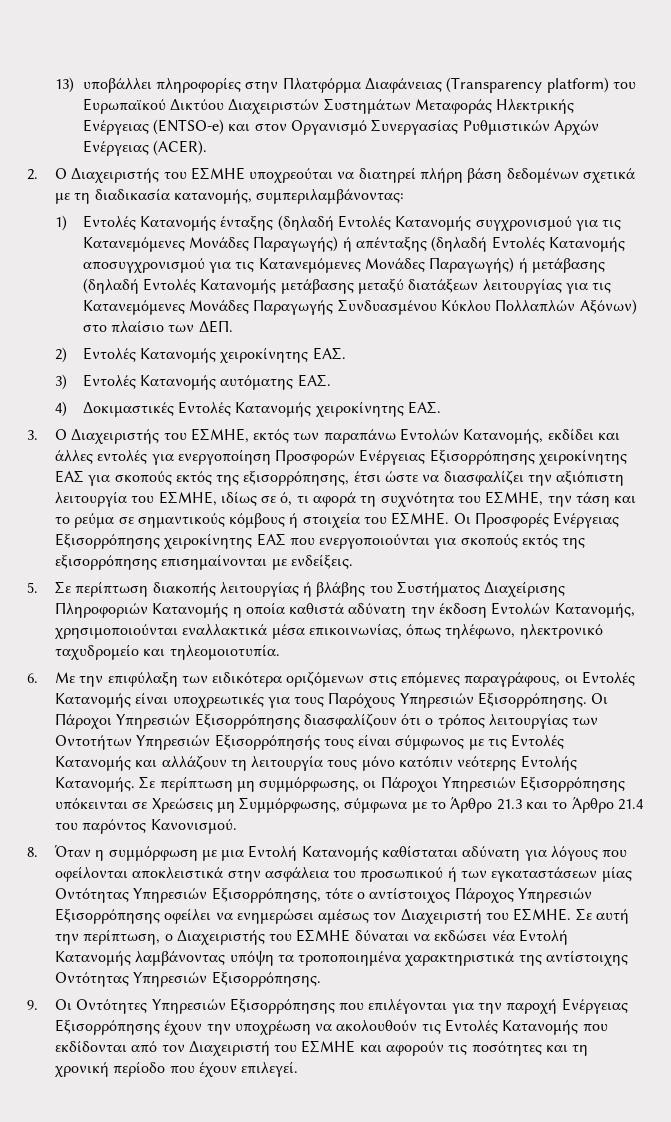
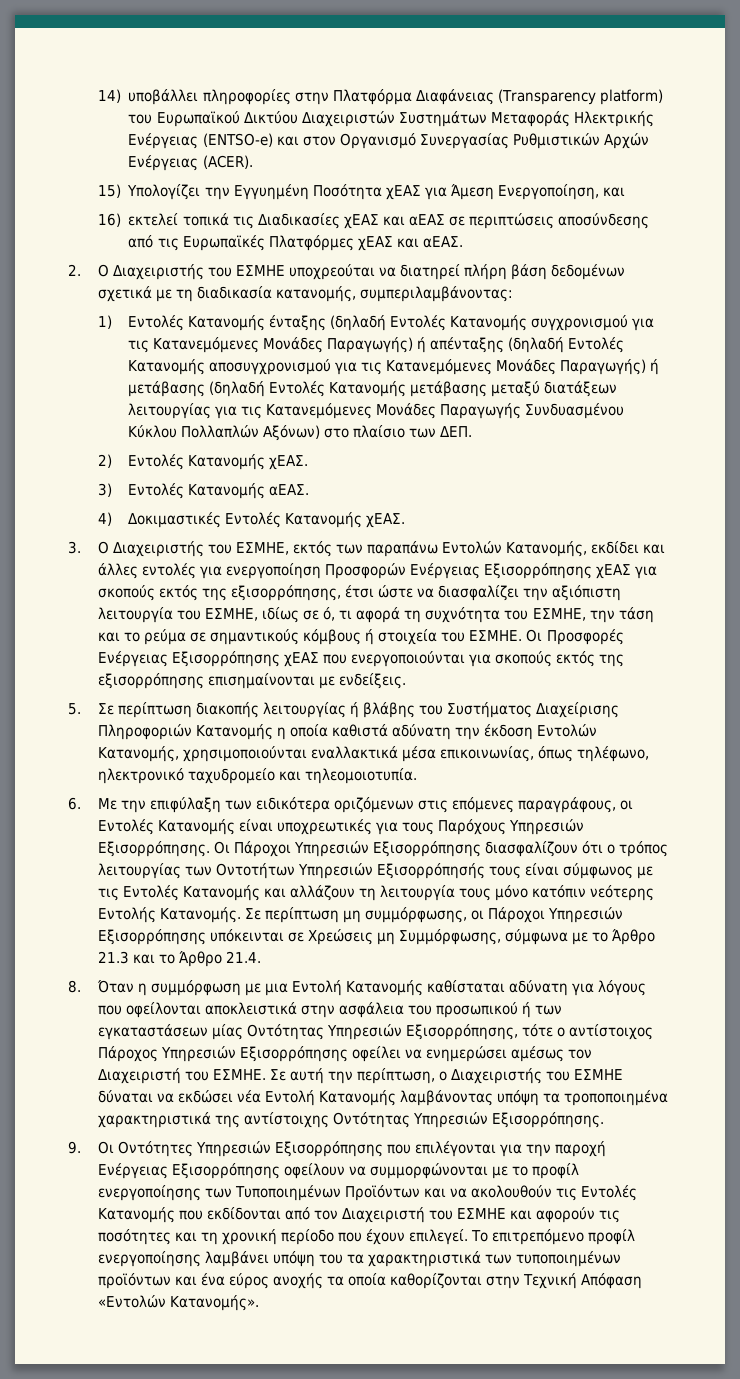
- 13) υποβάλλει πληροφορίες στην Πλατφόρμα Διαφάνειας (Transparency platform) του Ευρωπαϊκού Δικτύου Διαχειριστών Συστημάτων Μεταφοράς Ηλεκτρικής Ενέργειας (ENTSO-e) και στον Οργανισμό Συνεργασίας Ρυθμιστικών Αρχών Ενέργειας (ACER).
+ 14) υποβάλλει πληροφορίες στην Πλατφόρμα Διαφάνειας (Transparency platform) του Ευρωπαϊκού Δικτύου Διαχειριστών Συστημάτων Μεταφοράς Ηλεκτρικής Ενέργειας (ENTSO-e) και στον Οργανισμό Συνεργασίας Ρυθμιστικών Αρχών Ενέργειας (ACER).
+ 15) Υπολογίζει την Εγγυημένη Ποσότητα χΕΑΣ για Άμεση Ενεργοποίηση, και
+ 16) εκτελεί τοπικά τις Διαδικασίες χΕΑΣ και αΕΑΣ σε περιπτώσεις αποσύνδεσης από τις Ευρωπαϊκές Πλατφόρμες χΕΑΣ και αΕΑΣ.
- 2) Εντολές Κατανομής χειροκίνητης ΕΑΣ.
+ 2) Εντολές Κατανομής χΕΑΣ.
- 3) Εντολές Κατανομής αυτόματης ΕΑΣ.
+ 3) Εντολές Κατανομής αΕΑΣ.
- 4) Δοκιμαστικές Εντολές Κατανομής χειροκίνητης ΕΑΣ.
+ 4) Δοκιμαστικές Εντολές Κατανομής χΕΑΣ.
- 3. Ο Διαχειριστής του ΕΣΜΗΕ, εκτός των παραπάνω Εντολών Κατανομής, εκδίδει και άλλες εντολές για ενεργοποίηση Προσφορών Ενέργειας Εξισορρόπησης χειροκίνητης ΕΑΣ για σκοπούς εκτός της εξισορρόπησης, έτσι ώστε να διασφαλίζει την αξιόπιστη λειτουργία του ΕΣΜΗΕ, ιδίως σε ό, τι αφορά τη συχνότητα του ΕΣΜΗΕ, την τάση και το ρεύμα σε σημαντικούς κόμβους ή στοιχεία του ΕΣΜΗΕ.
+ 3. Ο Διαχειριστής του ΕΣΜΗΕ, εκτός των παραπάνω Εντολών Κατανομής, εκδίδει και άλλες εντολές για ενεργοποίηση Προσφορών Ενέργειας Εξισορρόπησης χΕΑΣ για σκοπούς εκτός της εξισορρόπησης, έτσι ώστε να διασφαλίζει την αξιόπιστη λειτουργία του ΕΣΜΗΕ, ιδίως σε ό, τι αφορά τη συχνότητα του ΕΣΜΗΕ, την τάση και το ρεύμα σε σημαντικούς κόμβους ή στοιχεία του ΕΣΜΗΕ.
- Οι Προσφορές Ενέργειας Εξισορρόπησης χειροκίνητης ΕΑΣ που ενεργοποιούνται για σκοπούς εκτός της εξισορρόπησης επισημαίνονται με ενδείξεις.
+ Οι Προσφορές Ενέργειας Εξισορρόπησης χΕΑΣ που ενεργοποιούνται για σκοπούς εκτός της εξισορρόπησης επισημαίνονται με ενδείξεις.
- Σε περίπτωση μη συμμόρφωσης, οι Πάροχοι Υπηρεσιών Εξισορρόπησης υπόκεινται σε Χρεώσεις μη Συμμόρφωσης, σύμφωνα με το Άρθρο 21.3 και το Άρθρο 21.4 του παρόντος Κανονισμού.
+ Σε περίπτωση μη συμμόρφωσης, οι Πάροχοι Υπηρεσιών Εξισορρόπησης υπόκεινται σε Χρεώσεις μη Συμμόρφωσης, σύμφωνα με το Άρθρο 21.3 και το Άρθρο 21.4.
- 9. Οι Οντότητες Υπηρεσιών Εξισορρόπησης που επιλέγονται για την παροχή Ενέργειας Εξισορρόπησης έχουν την υποχρέωση να ακολουθούν τις Εντολές Κατανομής που εκδίδονται από τον Διαχειριστή του ΕΣΜΗΕ και αφορούν τις ποσότητες και τη χρονική περίοδο που έχουν επιλεγεί.
+ 9. Οι Οντότητες Υπηρεσιών Εξισορρόπησης που επιλέγονται για την παροχή Ενέργειας Εξισορρόπησης οφείλουν να συμμορφώνονται με το προφίλ ενεργοποίησης των Τυποποιημένων Προϊόντων και να ακολουθούν τις Εντολές Κατανομής που εκδίδονται από τον Διαχειριστή του ΕΣΜΗΕ και αφορούν τις ποσότητες και τη χρονική περίοδο που έχουν επιλεγεί.
+ Το επιτρεπόμενο προφίλ ενεργοποίησης λαμβάνει υπόψη του τα χαρακτηριστικά των τυποποιημένων προϊόντων και ένα εύρος ανοχής τα οποία καθορίζονται στην Τεχνική Απόφαση «Εντολών Κατανομής».

